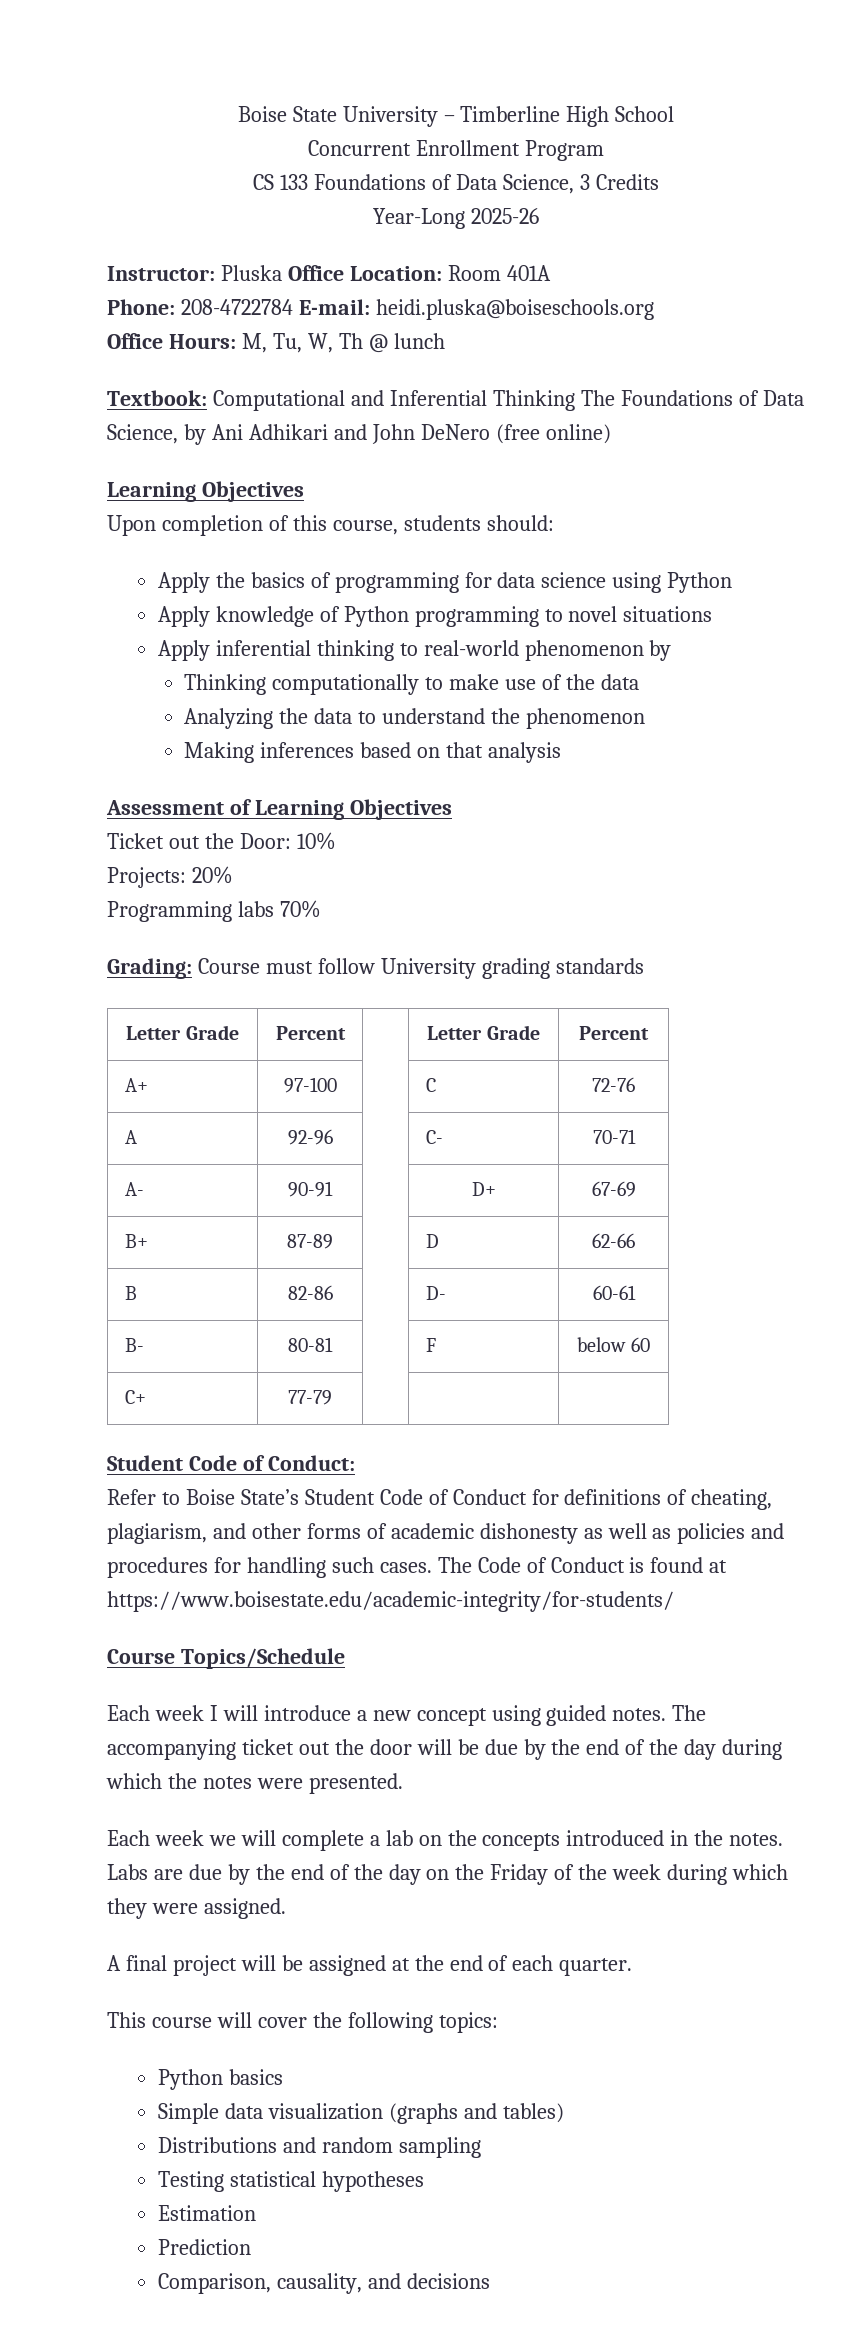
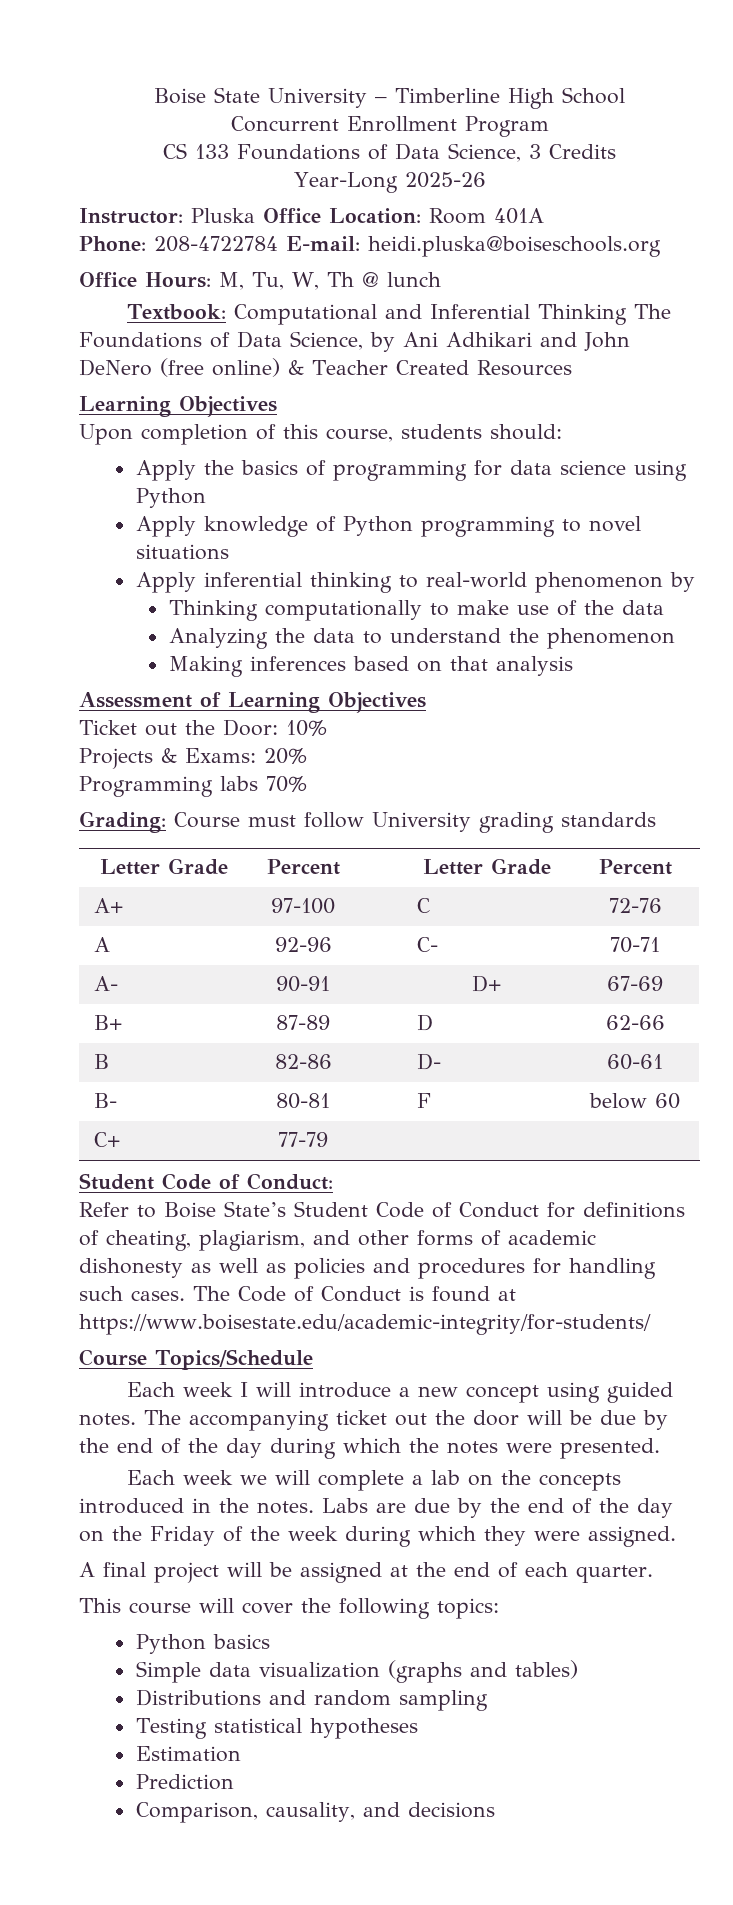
- Textbook: Computational and Inferential Thinking The Foundations of Data Science, by Ani Adhikari and John DeNero (free online)
+ Textbook: Computational and Inferential Thinking The Foundations of Data Science, by Ani Adhikari and John DeNero (free online) & Teacher Created Resources
- Projects: 20%
+ Projects & Exams: 20%

